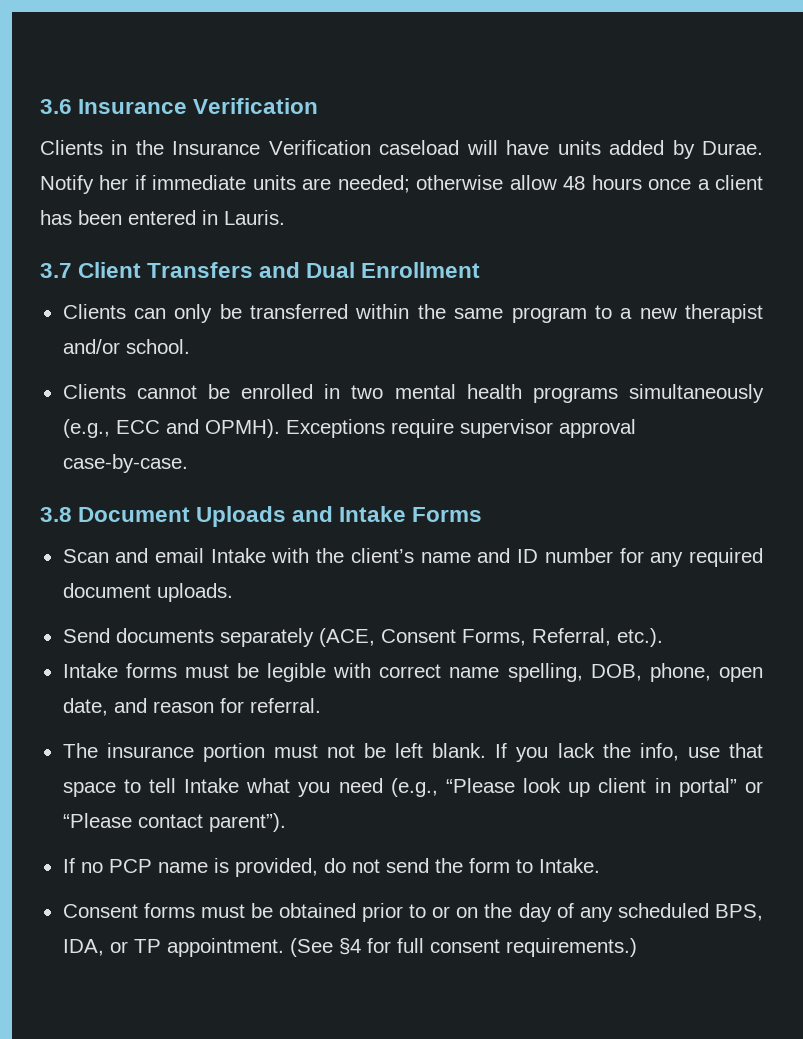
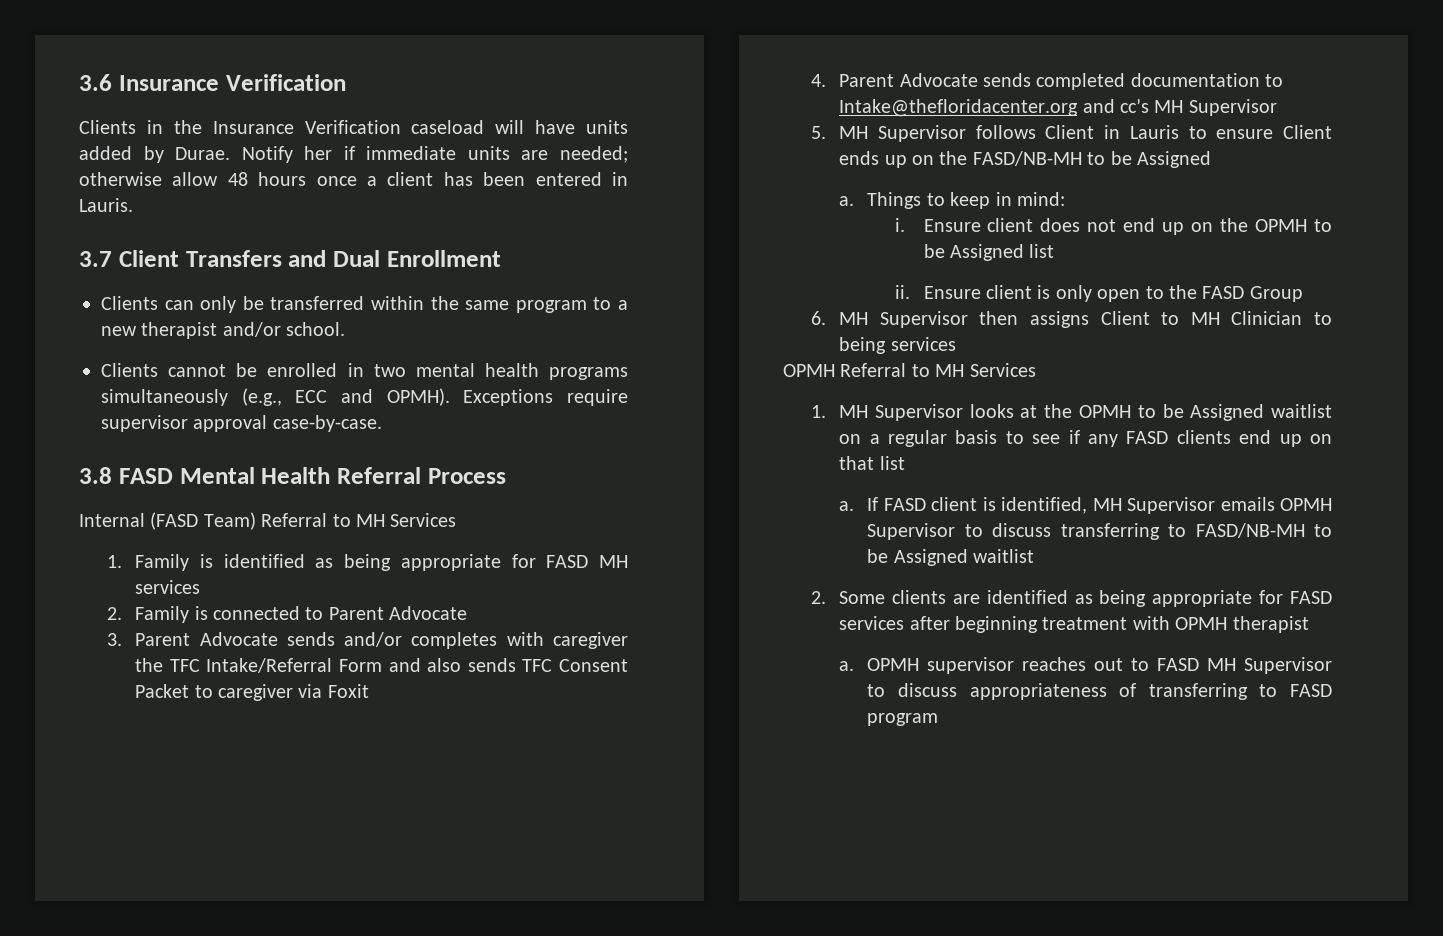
- 3.8 Document Uploads and Intake Forms
- Scan and email Intake with the client’s name and ID number for any required document uploads.
- Send documents separately (ACE, Consent Forms, Referral, etc.).
- Intake forms must be legible with correct name spelling, DOB, phone, open date, and reason for referral.
- The insurance portion must not be left blank. If you lack the info, use that space to tell Intake what you need (e.g., “Please look up client in portal” or “Please contact parent”).
- If no PCP name is provided, do not send the form to Intake.
- Consent forms must be obtained prior to or on the day of any scheduled BPS, IDA, or TP appointment. (See §4 for full consent requirements.)
+ 3.8 FASD Mental Health Referral Process
+ Internal (FASD Team) Referral to MH Services
+ 1. Family is identified as being appropriate for FASD MH services
+ 2. Family is connected to Parent Advocate
+ 3. Parent Advocate sends and/or completes with caregiver the TFC Intake/Referral Form and also sends TFC Consent Packet to caregiver via Foxit
+ 4. Parent Advocate sends completed documentation to Intake@thefloridacenter.org and cc’s MH Supervisor
+ 5. MH Supervisor follows Client in Lauris to ensure Client ends up on the FASD/NB-MH to be Assigned
+ a. Things to keep in mind:
+ i. Ensure client does not end up on the OPMH to be Assigned list
+ ii. Ensure client is only open to the FASD Group
+ 6. MH Supervisor then assigns Client to MH Clinician to being services
+ OPMH Referral to MH Services
+ 1. MH Supervisor looks at the OPMH to be Assigned waitlist on a regular basis to see if any FASD clients end up on that list
+ a. If FASD client is identified, MH Supervisor emails OPMH Supervisor to discuss transferring to FASD/NB-MH to be Assigned waitlist
+ 2. Some clients are identified as being appropriate for FASD services after beginning treatment with OPMH therapist
+ a. OPMH supervisor reaches out to FASD MH Supervisor to discuss appropriateness of transferring to FASD program

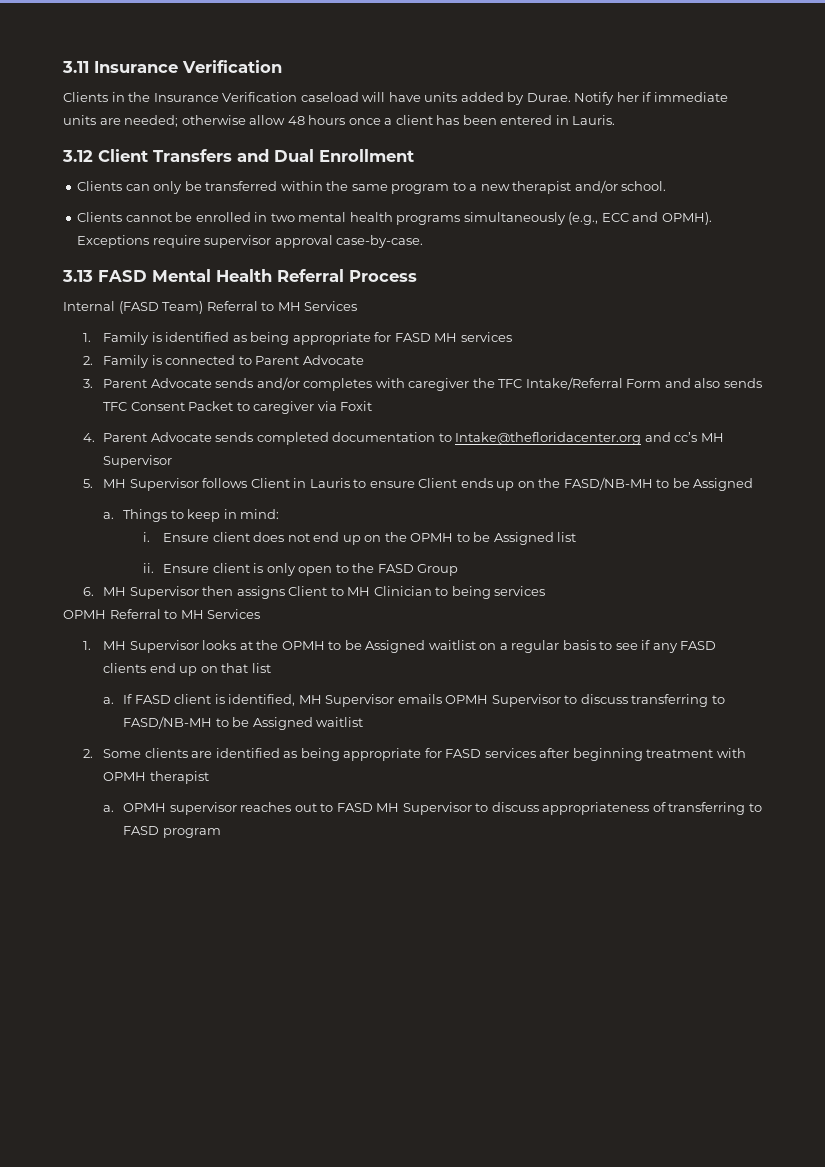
- 3.6 Insurance Verification
+ 3.11 Insurance Verification
- 3.7 Client Transfers and Dual Enrollment
+ 3.12 Client Transfers and Dual Enrollment
- 3.8 FASD Mental Health Referral Process
+ 3.13 FASD Mental Health Referral Process

